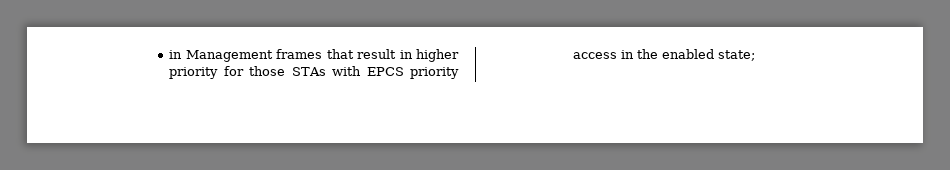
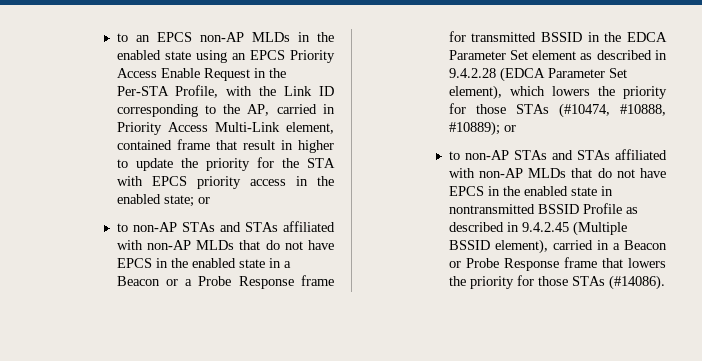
- in Management frames that result in higher priority for those STAs with EPCS priority access in the enabled state;
+ to an EPCS non-AP MLDs in the enabled state using an EPCS Priority Access Enable Request in the Per-STA Profile, with the Link ID corresponding to the AP, carried in Priority Access Multi-Link element, contained frame that result in higher to update the priority for the STA with EPCS priority access in the enabled state; or
+ to non-AP STAs and STAs affiliated with non-AP MLDs that do not have EPCS in the enabled state in a Beacon or a Probe Response frame for transmitted BSSID in the EDCA Parameter Set element as described in 9.4.2.28 (EDCA Parameter Set element), which lowers the priority for those STAs (#10474, #10888, #10889); or
+ to non-AP STAs and STAs affiliated with non-AP MLDs that do not have EPCS in the enabled state in nontransmitted BSSID Profile as described in 9.4.2.45 (Multiple BSSID element), carried in a Beacon or Probe Response frame that lowers the priority for those STAs (#14086).

